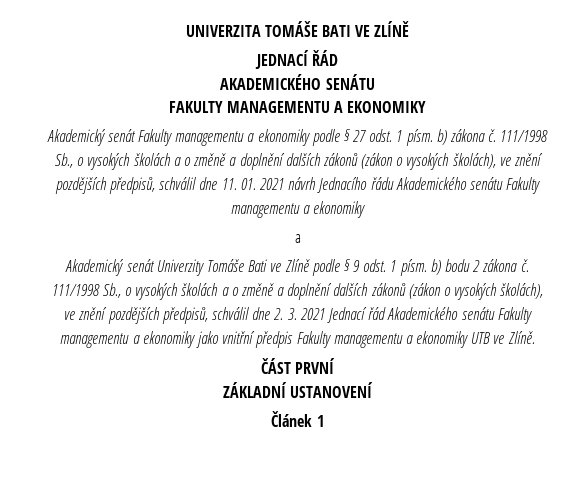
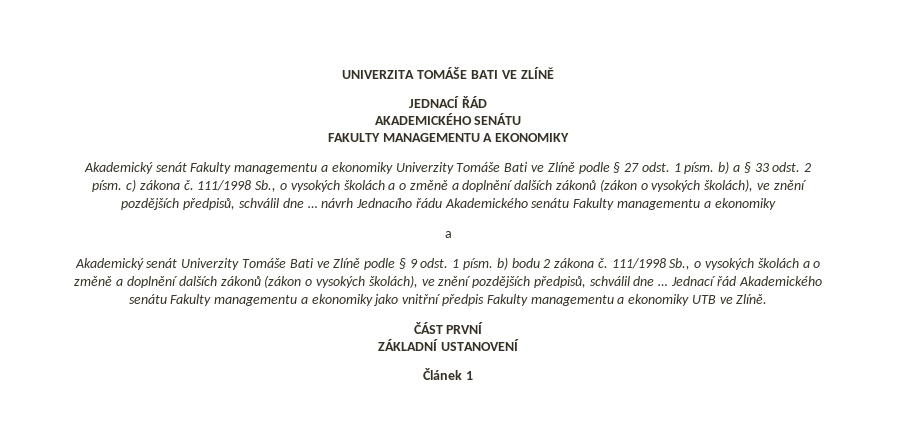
- Akademický senát Fakulty managementu a ekonomiky podle § 27 odst. 1 písm. b) zákona č.
+ Akademický senát Fakulty managementu a ekonomiky Univerzity Tomáše Bati ve Zlíně podle § 27 odst. 1 písm. b) a § 33 odst. 2 písm. c) zákona č.
- 111/1998 Sb., o vysokých školách a o změně a doplnění dalších zákonů (zákon o vysokých školách), ve znění pozdějších předpisů, schválil dne 11. 01. 2021 návrh Jednacího řádu Akademického senátu Fakulty managementu a ekonomiky
+ 111/1998 Sb., o vysokých školách a o změně a doplnění dalších zákonů (zákon o vysokých školách), ve znění pozdějších předpisů, schválil dne … návrh Jednacího řádu Akademického senátu Fakulty managementu a ekonomiky
- 111/1998 Sb., o vysokých školách a o změně a doplnění dalších zákonů (zákon o vysokých školách), ve znění pozdějších předpisů, schválil dne 2. 3. 2021 Jednací řád Akademického senátu Fakulty managementu a ekonomiky jako vnitřní předpis Fakulty managementu a ekonomiky UTB ve Zlíně.
+ 111/1998 Sb., o vysokých školách a o změně a doplnění dalších zákonů (zákon o vysokých školách), ve znění pozdějších předpisů, schválil dne … Jednací řád Akademického senátu Fakulty managementu a ekonomiky jako vnitřní předpis Fakulty managementu a ekonomiky UTB ve Zlíně.

